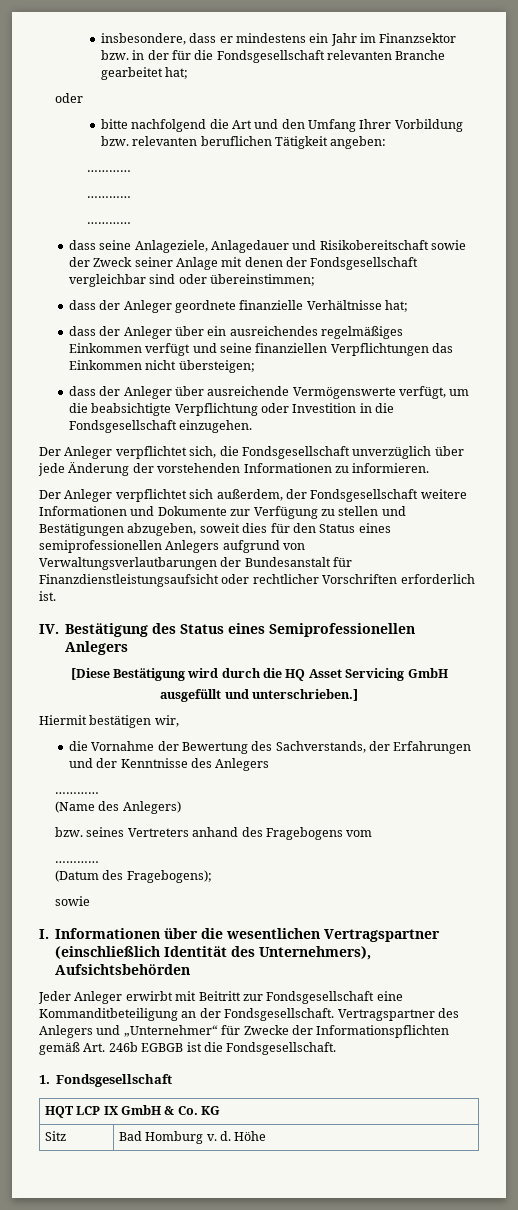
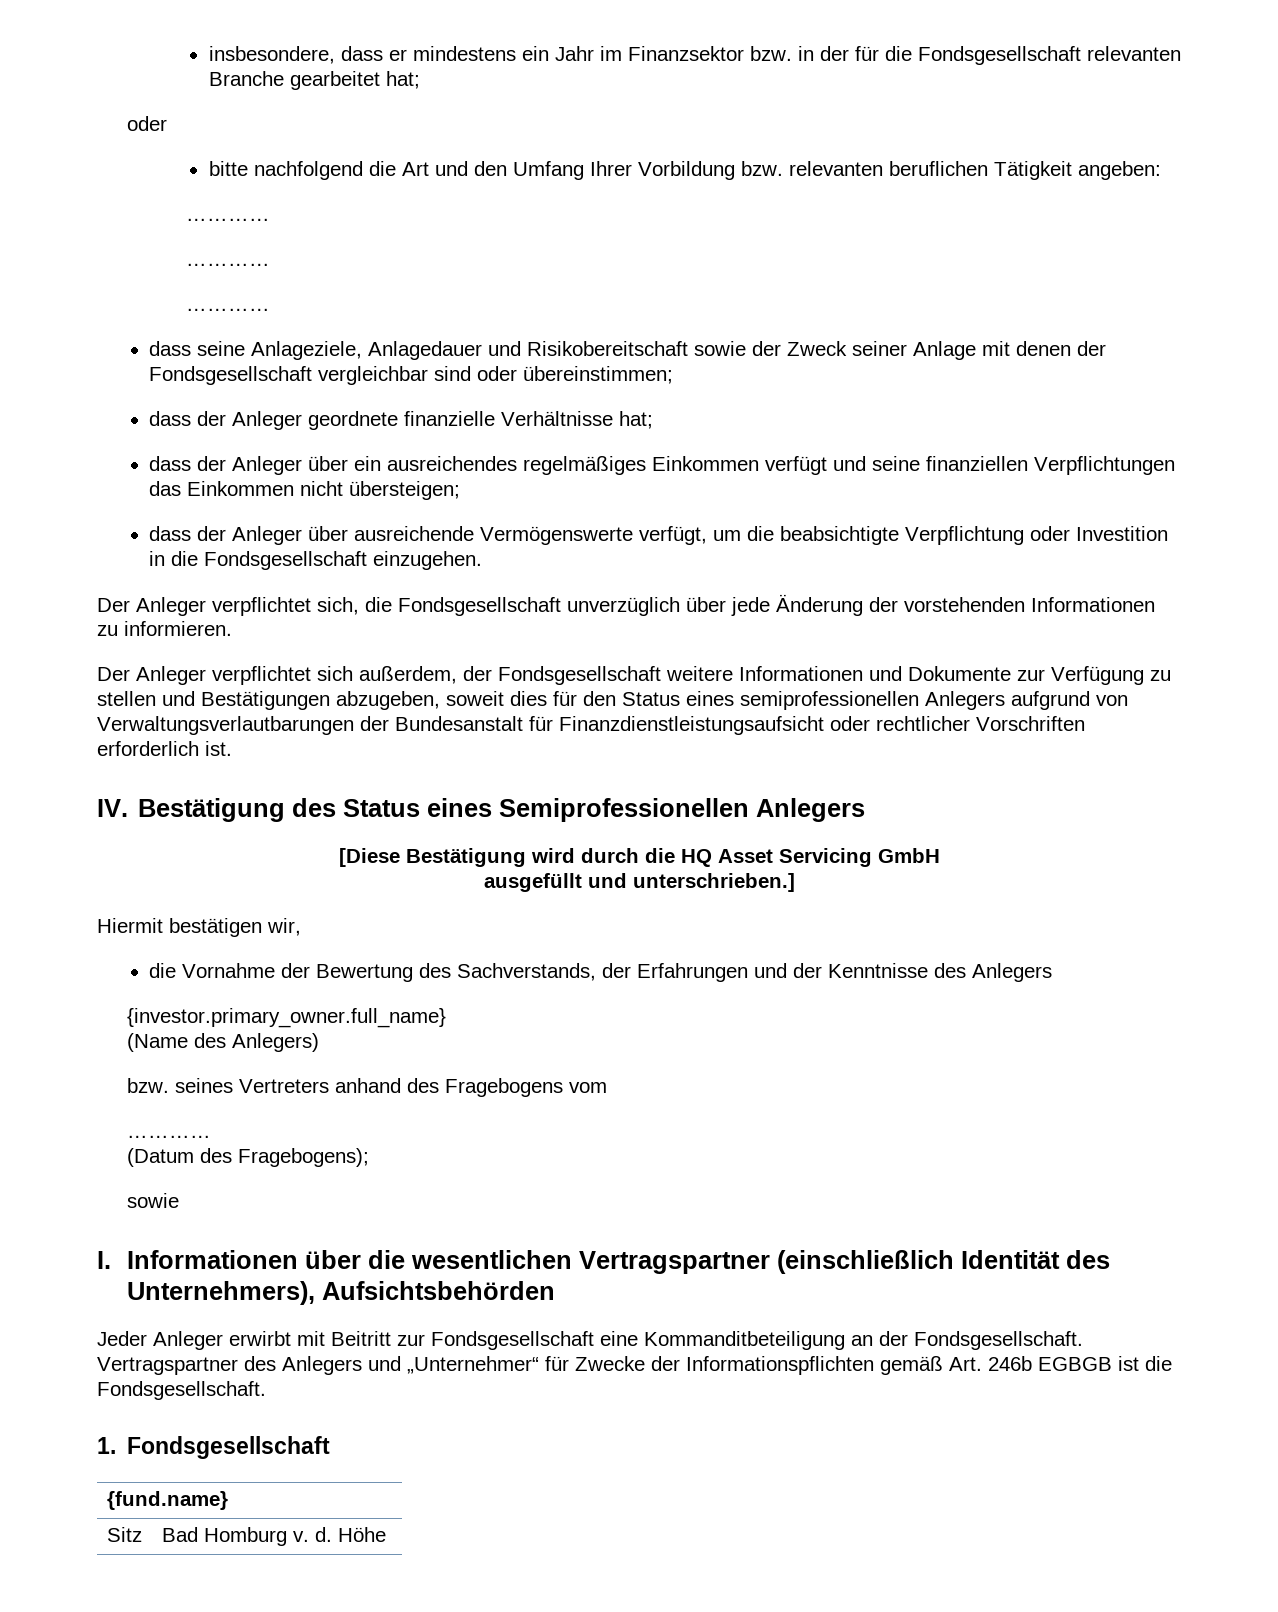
  die Vornahme der Bewertung des Sachverstands, der Erfahrungen und der Kenntnisse des Anlegers
- …………
+ {investor.primary_owner.full_name}
- HQT LCP IX GmbH & Co. KG
+ {fund.name}

